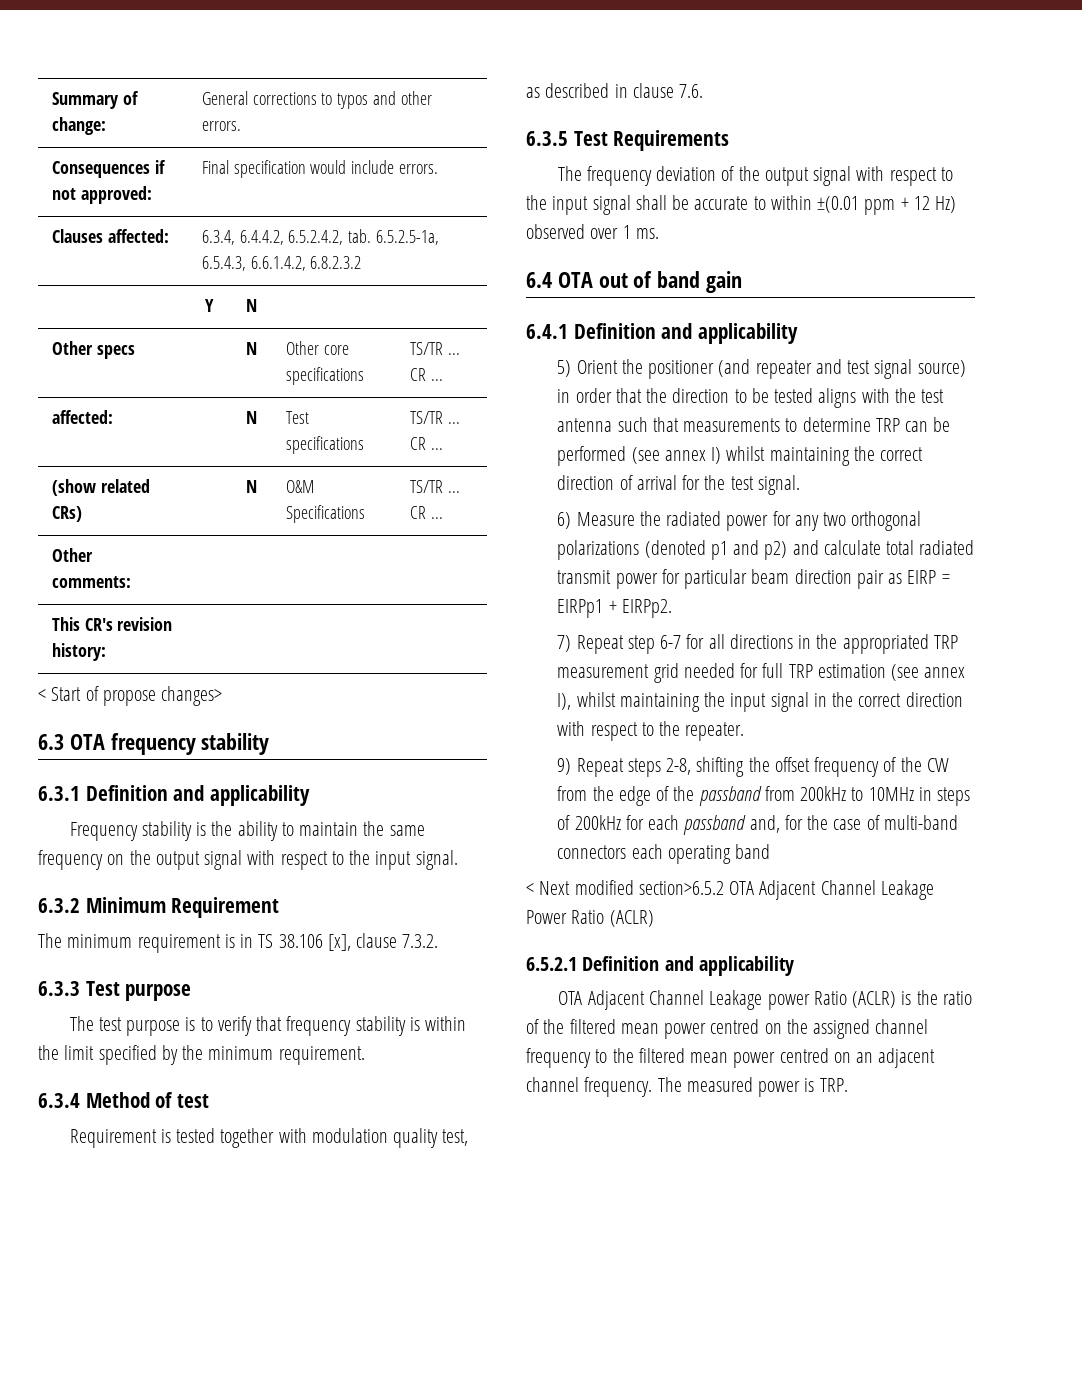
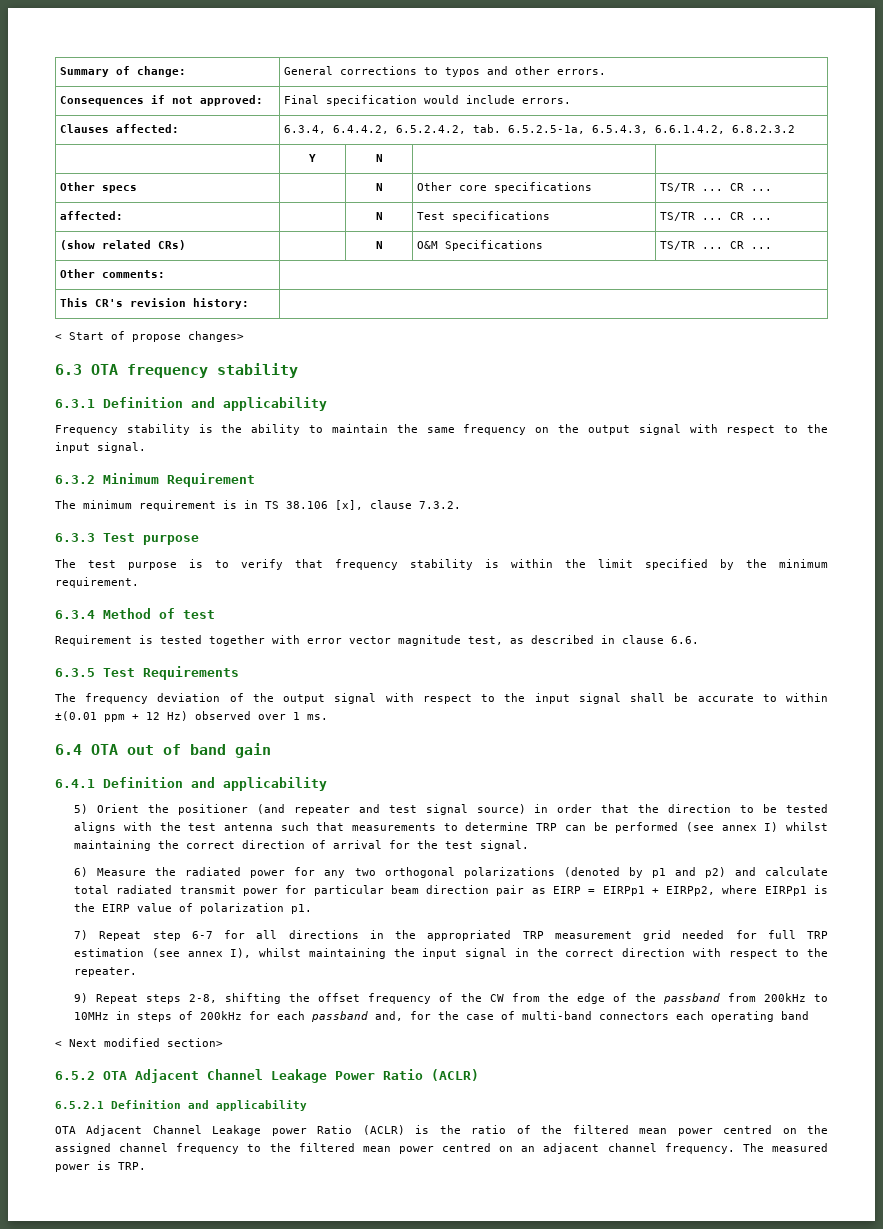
- Requirement is tested together with modulation quality test, as described in clause 7.6.
+ Requirement is tested together with error vector magnitude test, as described in clause 6.6.
- 6) Measure the radiated power for any two orthogonal polarizations (denoted p1 and p2) and calculate total radiated transmit power for particular beam direction pair as EIRP = EIRPp1 + EIRPp2.
+ 6) Measure the radiated power for any two orthogonal polarizations (denoted by p1 and p2) and calculate total radiated transmit power for particular beam direction pair as EIRP = EIRPp1 + EIRPp2, where EIRPp1 is the EIRP value of polarization p1.
- < Next modified section>6.5.2 OTA Adjacent Channel Leakage Power Ratio (ACLR)
+ < Next modified section>
+ 6.5.2 OTA Adjacent Channel Leakage Power Ratio (ACLR)

